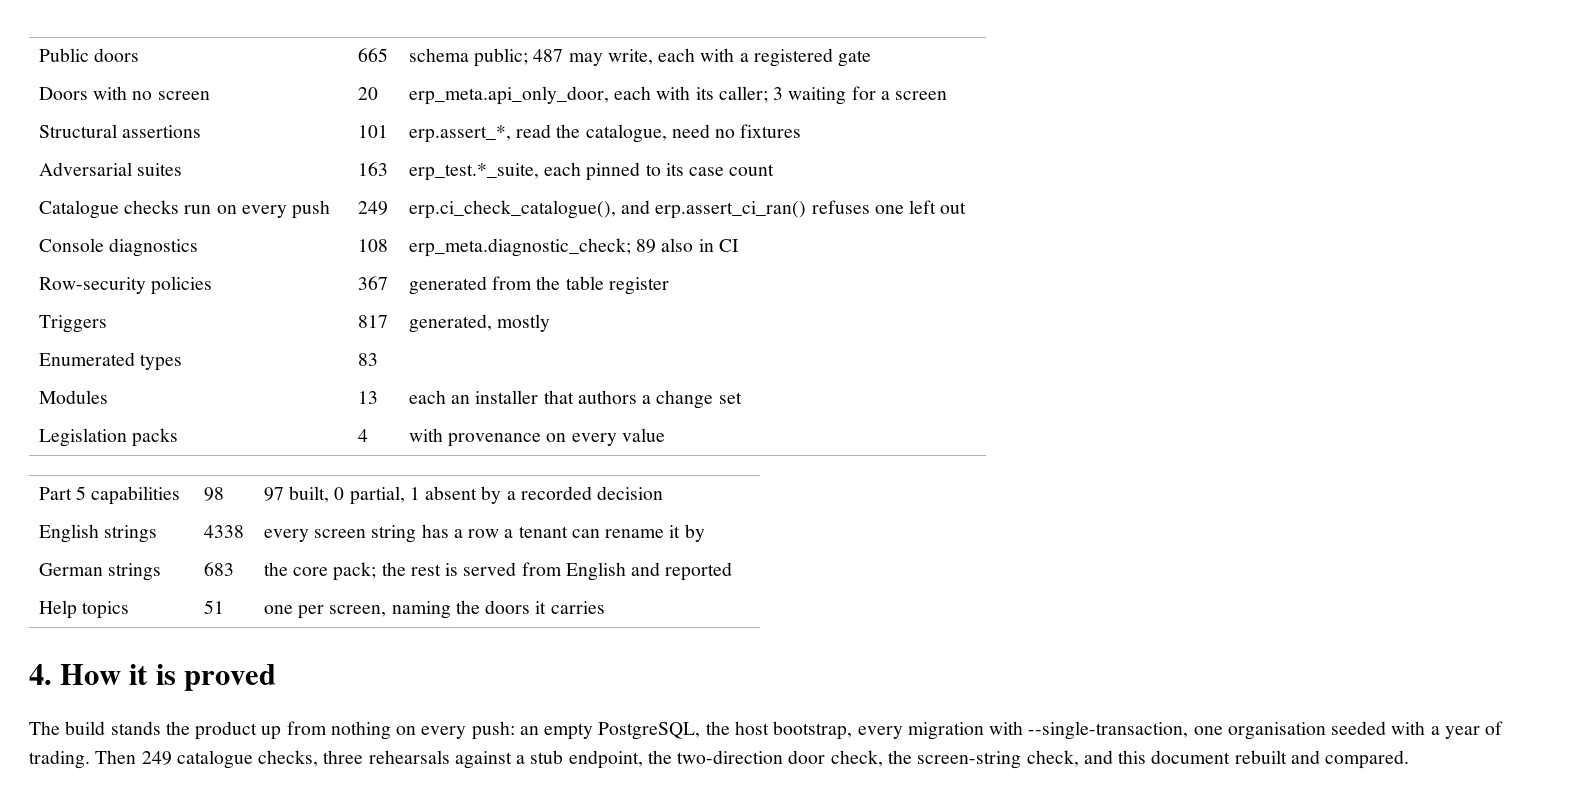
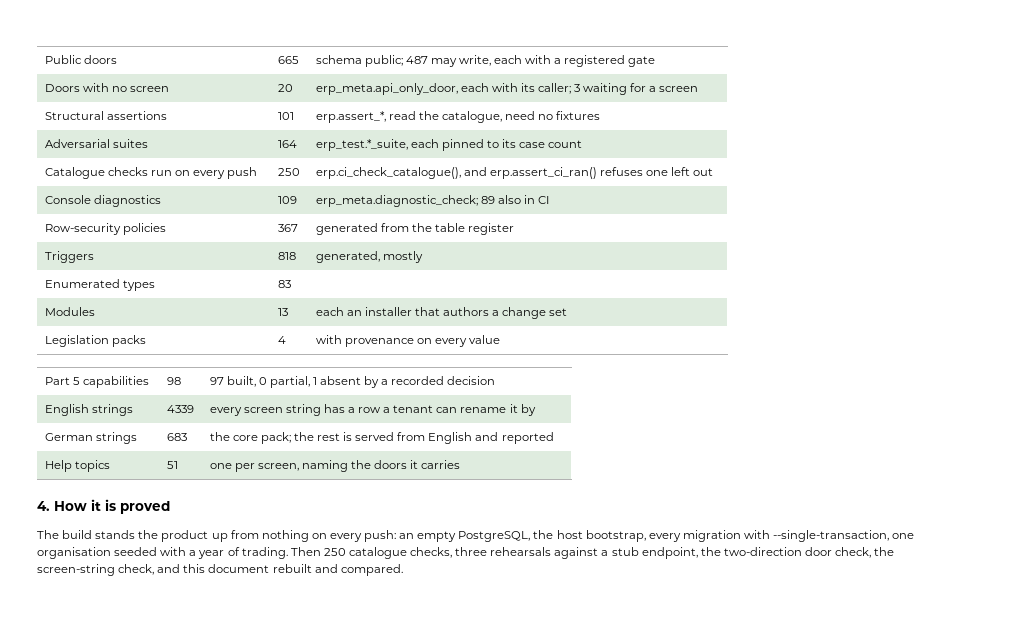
- Adversarial suites | 163 | erp_test.*_suite, each pinned to its case count
+ Adversarial suites | 164 | erp_test.*_suite, each pinned to its case count
- Catalogue checks run on every push | 249 | erp.ci_check_catalogue(), and erp.assert_ci_ran() refuses one left out
+ Catalogue checks run on every push | 250 | erp.ci_check_catalogue(), and erp.assert_ci_ran() refuses one left out
- Console diagnostics | 108 | erp_meta.diagnostic_check; 89 also in CI
+ Console diagnostics | 109 | erp_meta.diagnostic_check; 89 also in CI
- Triggers | 817 | generated, mostly
+ Triggers | 818 | generated, mostly
- English strings | 4338 | every screen string has a row a tenant can rename it by
+ English strings | 4339 | every screen string has a row a tenant can rename it by
- Then 249 catalogue checks, three rehearsals against a stub endpoint, the two-direction door check, the screen-string check, and this document rebuilt and compared.
+ Then 250 catalogue checks, three rehearsals against a stub endpoint, the two-direction door check, the screen-string check, and this document rebuilt and compared.

